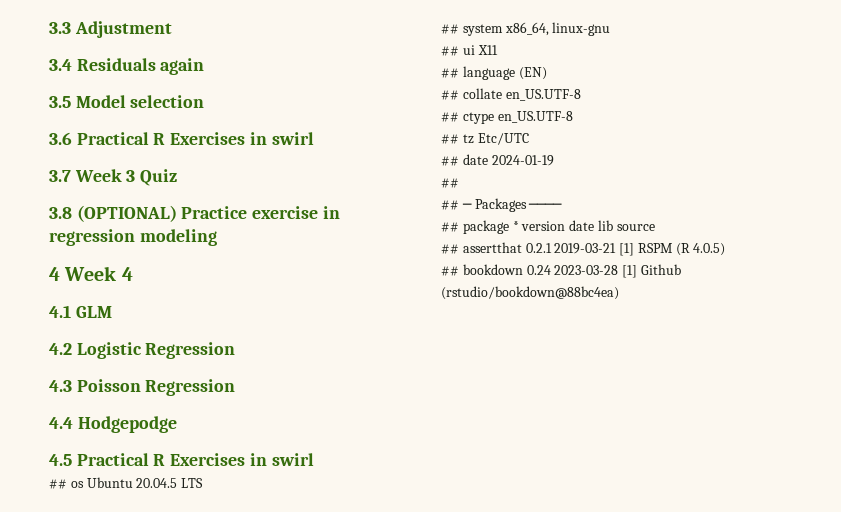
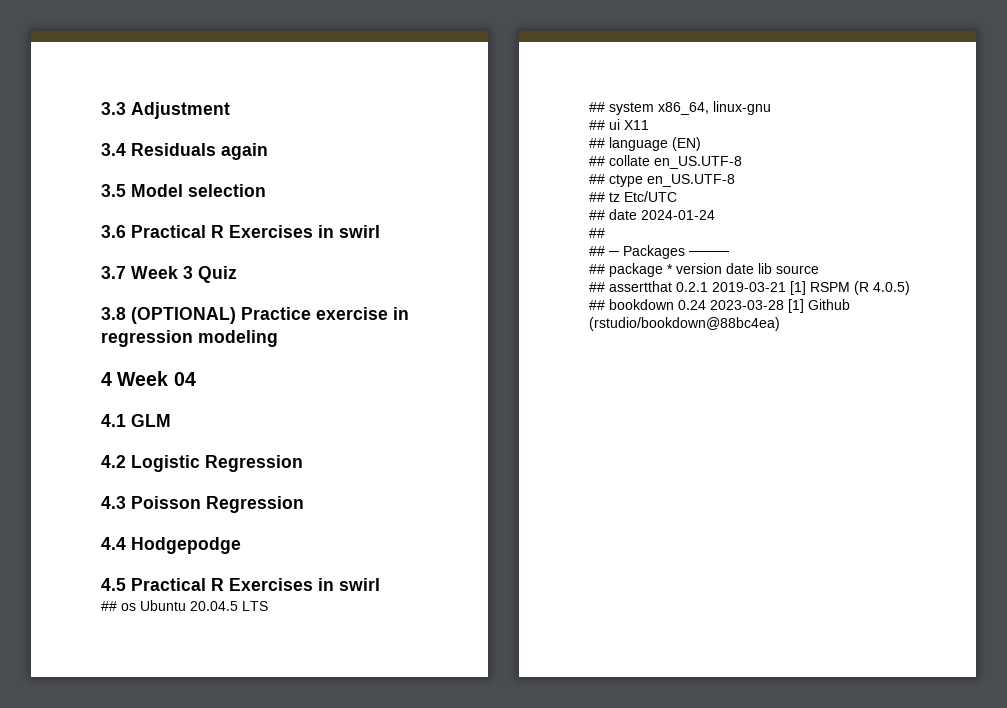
- 4 Week 4
+ 4 Week 04
- ## date 2024-01-19
+ ## date 2024-01-24

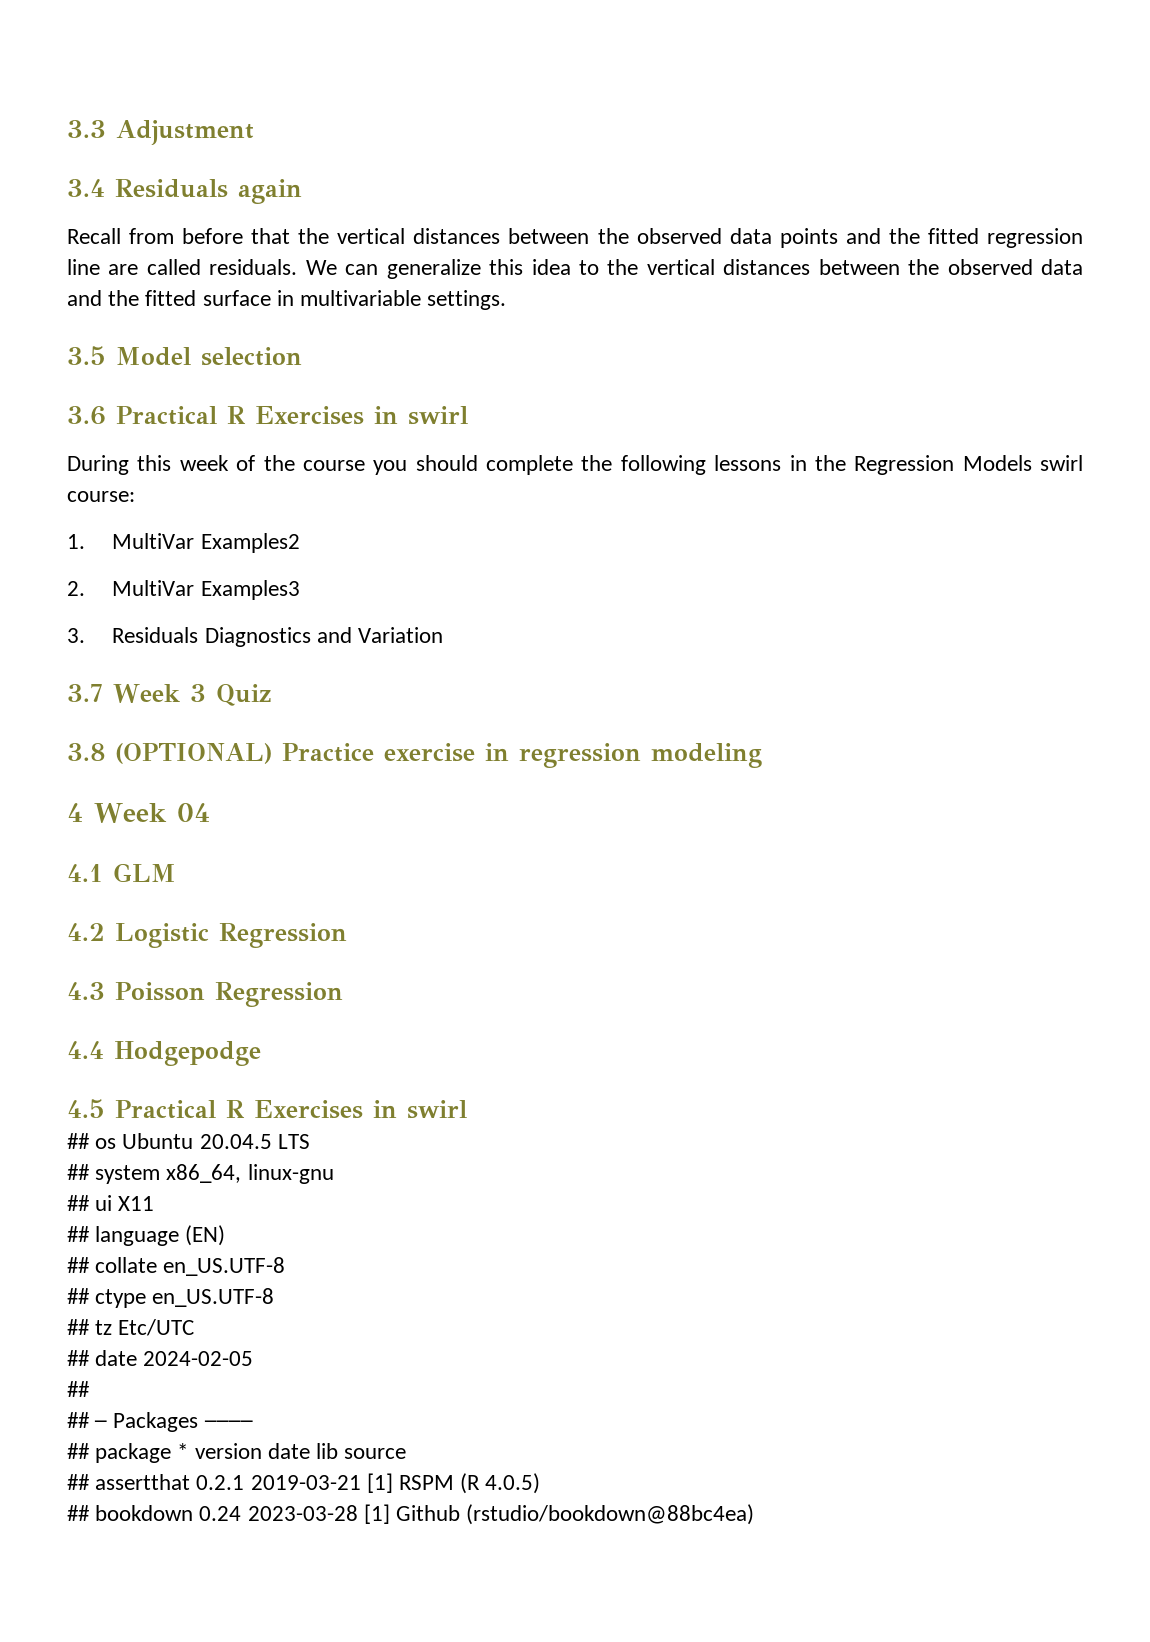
+ Recall from before that the vertical distances between the observed data points and the fitted regression line are called residuals. We can generalize this idea to the vertical distances between the observed data and the fitted surface in multivariable settings.
+ During this week of the course you should complete the following lessons in the Regression Models swirl course:
+ 1. MultiVar Examples2
+ 2. MultiVar Examples3
+ 3. Residuals Diagnostics and Variation
- ## date 2024-01-24
+ ## date 2024-02-05

